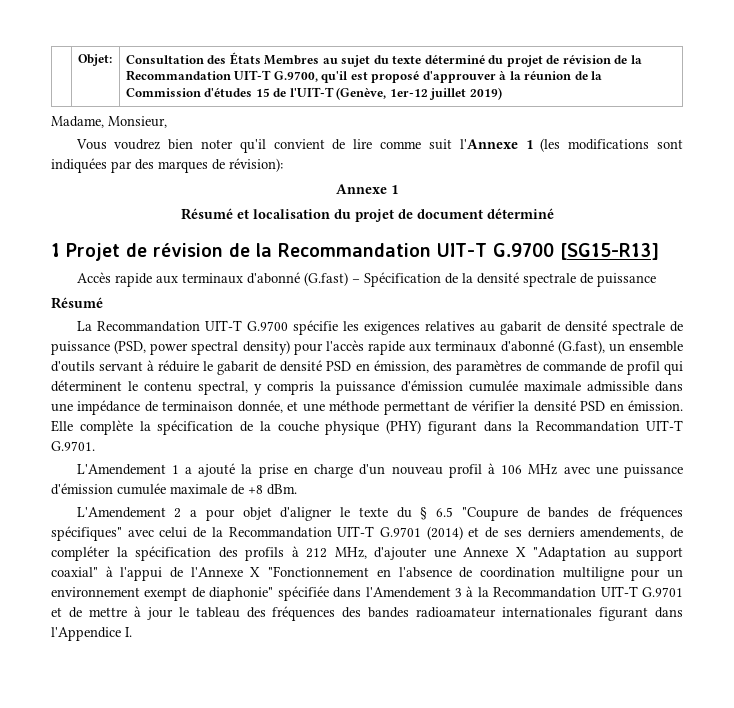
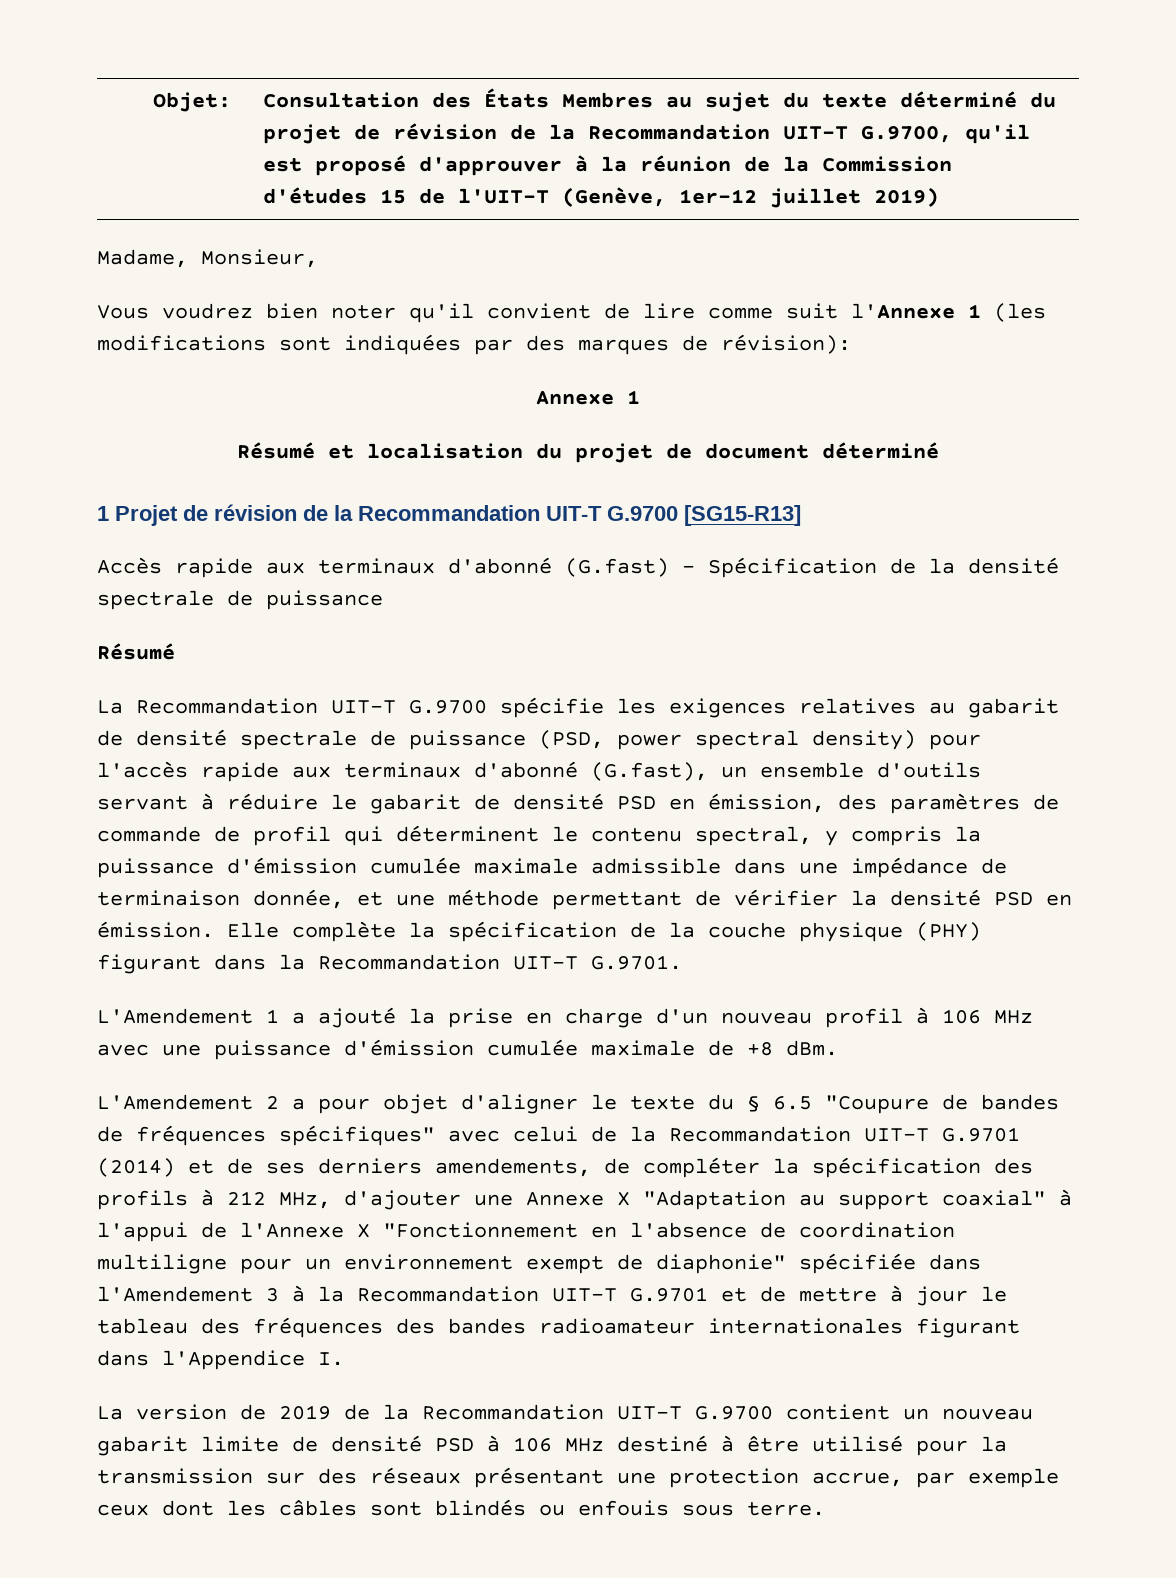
+ La version de 2019 de la Recommandation UIT-T G.9700 contient un nouveau gabarit limite de densité PSD à 106 MHz destiné à être utilisé pour la transmission sur des réseaux présentant une protection accrue, par exemple ceux dont les câbles sont blindés ou enfouis sous terre.

